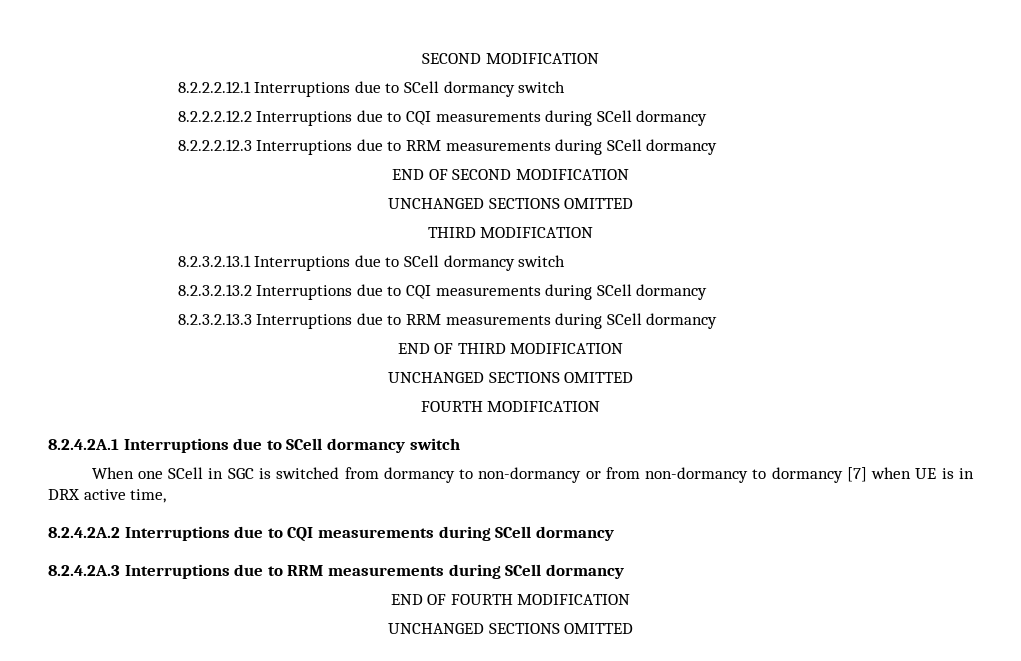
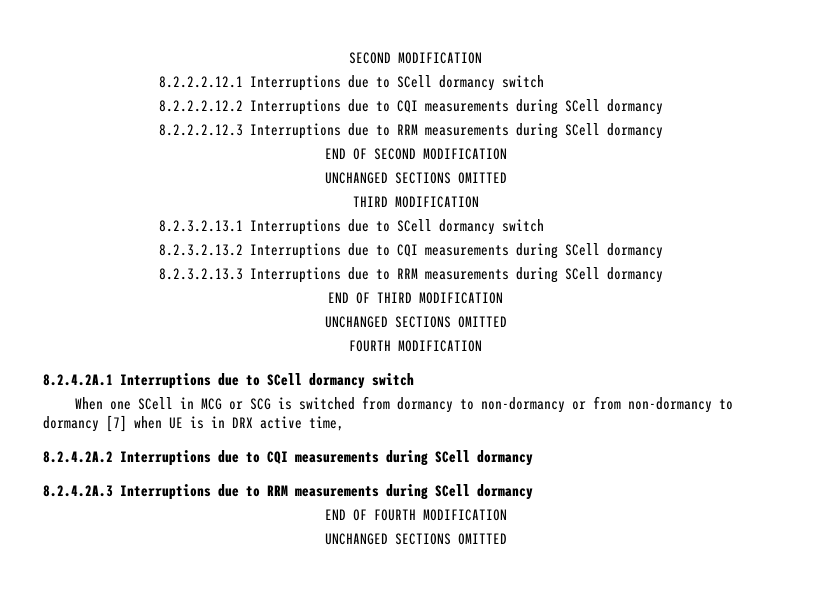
- When one SCell in SGC is switched from dormancy to non-dormancy or from non-dormancy to dormancy [7] when UE is in DRX active time,
+ When one SCell in MCG or SCG is switched from dormancy to non-dormancy or from non-dormancy to dormancy [7] when UE is in DRX active time,

